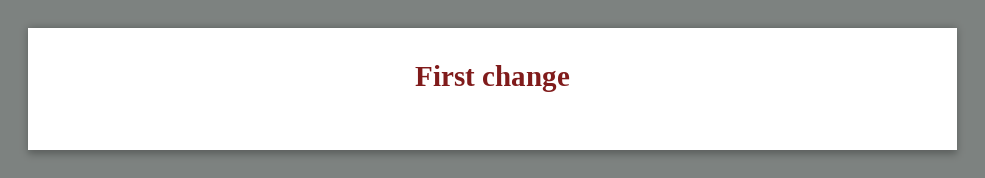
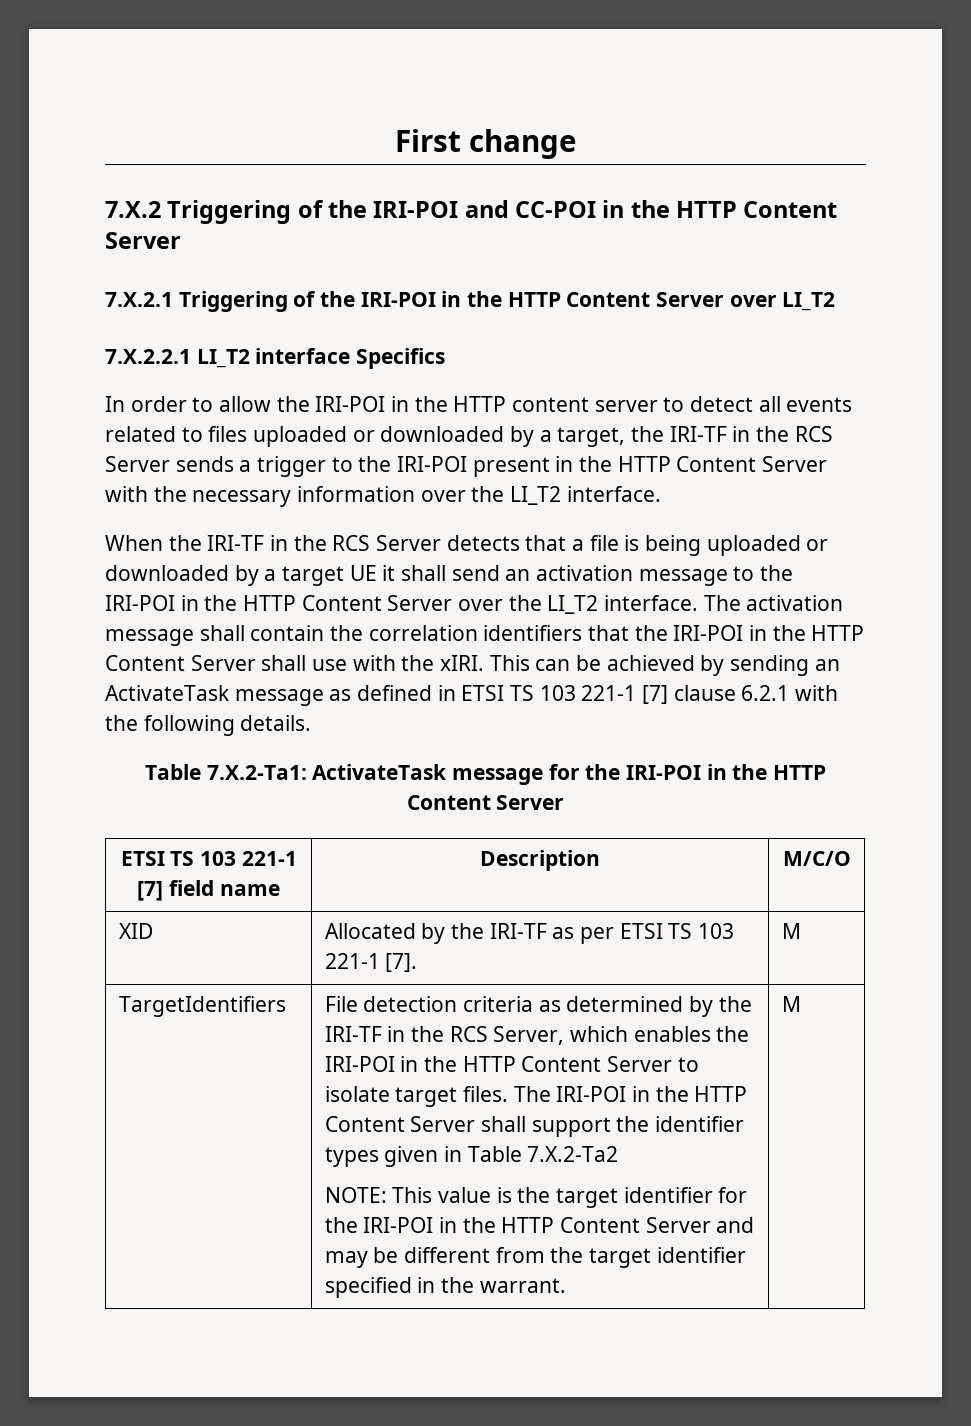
+ 7.X.2 Triggering of the IRI-POI and CC-POI in the HTTP Content Server
+ 7.X.2.1 Triggering of the IRI-POI in the HTTP Content Server over LI_T2
+ 7.X.2.2.1 LI_T2 interface Specifics
+ In order to allow the IRI-POI in the HTTP content server to detect all events related to files uploaded or downloaded by a target, the IRI-TF in the RCS Server sends a trigger to the IRI-POI present in the HTTP Content Server with the necessary information over the LI_T2 interface.
+ When the IRI-TF in the RCS Server detects that a file is being uploaded or downloaded by a target UE it shall send an activation message to the IRI-POI in the HTTP Content Server over the LI_T2 interface. The activation message shall contain the correlation identifiers that the IRI-POI in the HTTP Content Server shall use with the xIRI. This can be achieved by sending an ActivateTask message as defined in ETSI TS 103 221-1 [7] clause 6.2.1 with the following details.
+ Table 7.X.2-Ta1: ActivateTask message for the IRI-POI in the HTTP Content Server
+ ETSI TS 103 221-1 [7] field name | Description | M/C/O
+ XID | Allocated by the IRI-TF as per ETSI TS 103 221-1 [7]. | M
+ TargetIdentifiers | File detection criteria as determined by the IRI-TF in the RCS Server, which enables the IRI-POI in the HTTP Content Server to isolate target files. The IRI-POI in the HTTP Content Server shall support the identifier types given in Table 7.X.2-Ta2
+ NOTE: This value is the target identifier for the IRI-POI in the HTTP Content Server and may be different from the target identifier specified in the warrant. | M

